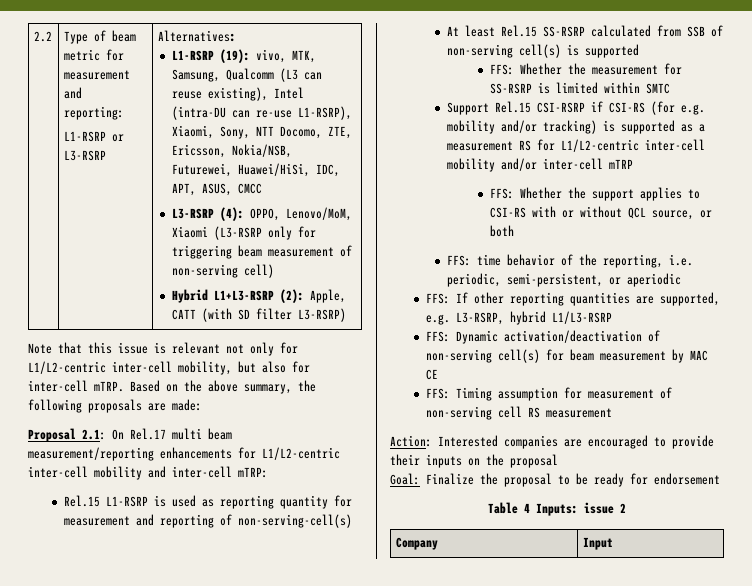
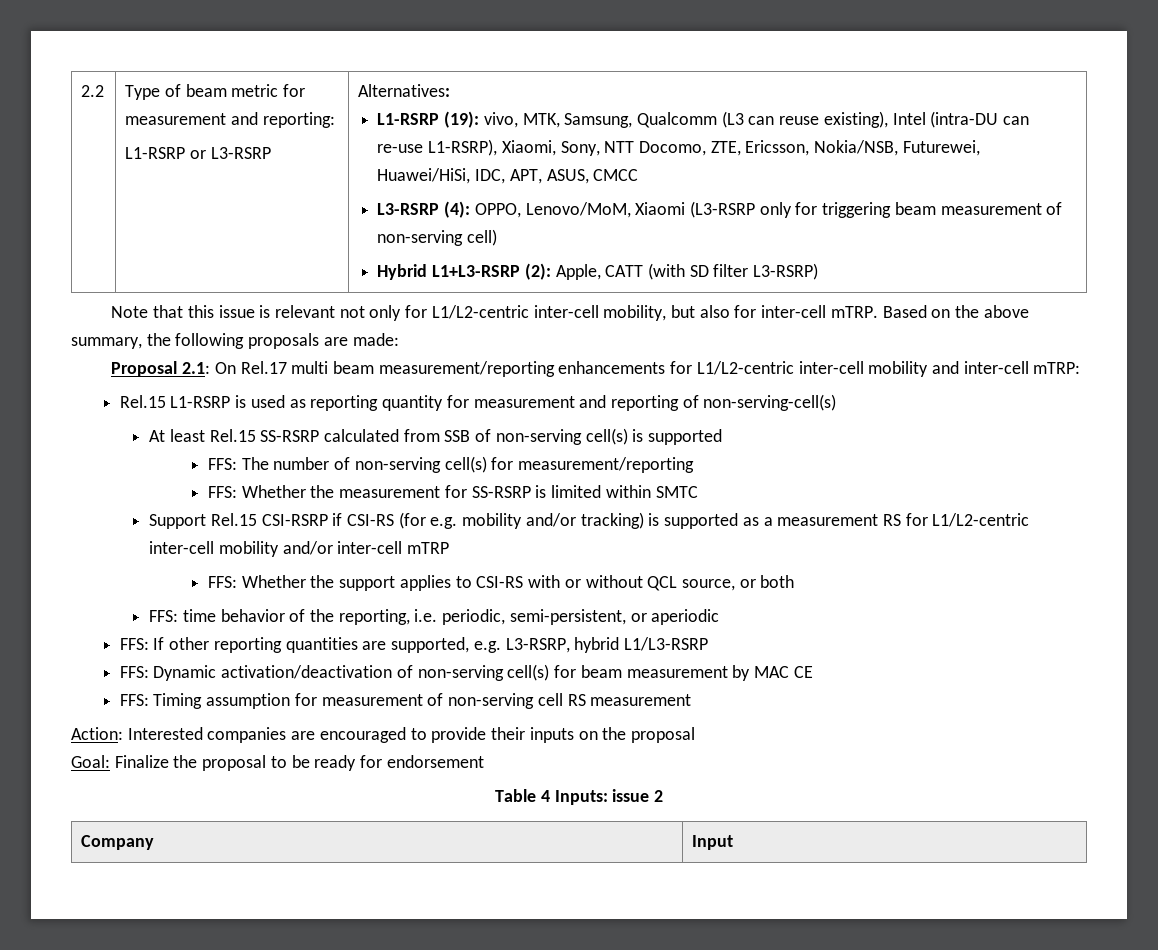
+ FFS: The number of non-serving cell(s) for measurement/reporting

